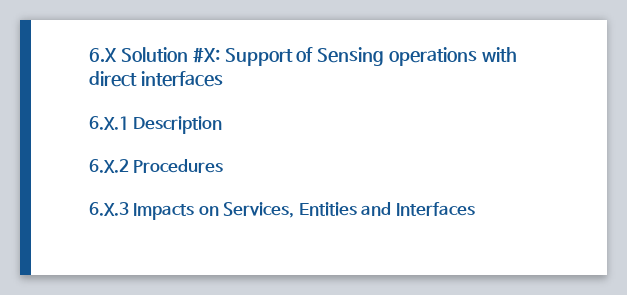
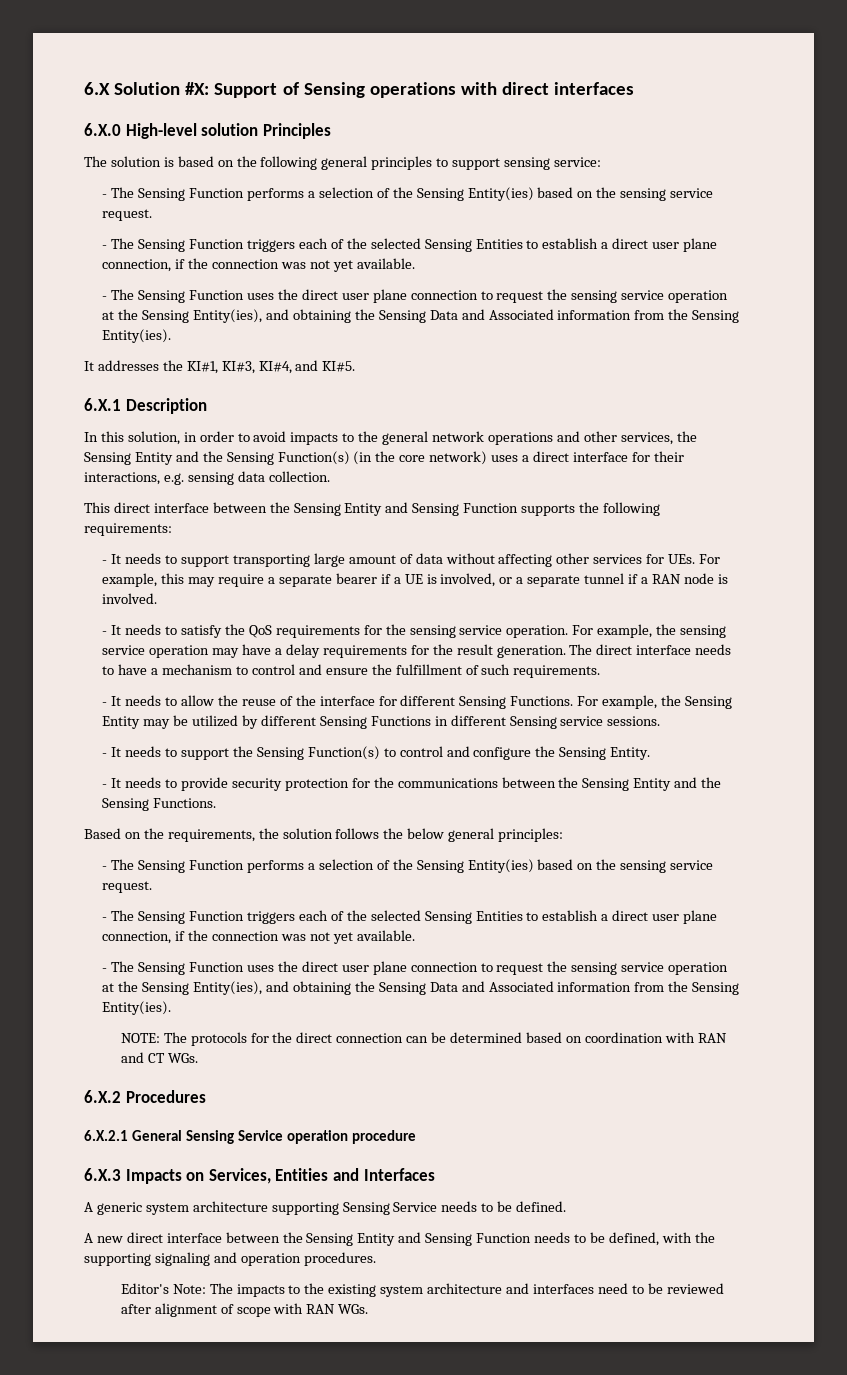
+ 6.X.0 High-level solution Principles
+ The solution is based on the following general principles to support sensing service:
+ - The Sensing Function performs a selection of the Sensing Entity(ies) based on the sensing service request.
+ - The Sensing Function triggers each of the selected Sensing Entities to establish a direct user plane connection, if the connection was not yet available.
+ - The Sensing Function uses the direct user plane connection to request the sensing service operation at the Sensing Entity(ies), and obtaining the Sensing Data and Associated information from the Sensing Entity(ies).
+ It addresses the KI#1, KI#3, KI#4, and KI#5.
  6.X.1 Description
+ In this solution, in order to avoid impacts to the general network operations and other services, the Sensing Entity and the Sensing Function(s) (in the core network) uses a direct interface for their interactions, e.g. sensing data collection.
+ This direct interface between the Sensing Entity and Sensing Function supports the following requirements:
+ - It needs to support transporting large amount of data without affecting other services for UEs. For example, this may require a separate bearer if a UE is involved, or a separate tunnel if a RAN node is involved.
+ - It needs to satisfy the QoS requirements for the sensing service operation. For example, the sensing service operation may have a delay requirements for the result generation. The direct interface needs to have a mechanism to control and ensure the fulfillment of such requirements.
+ - It needs to allow the reuse of the interface for different Sensing Functions. For example, the Sensing Entity may be utilized by different Sensing Functions in different Sensing service sessions.
+ - It needs to support the Sensing Function(s) to control and configure the Sensing Entity.
+ - It needs to provide security protection for the communications between the Sensing Entity and the Sensing Functions.
+ Based on the requirements, the solution follows the below general principles:
+ - The Sensing Function performs a selection of the Sensing Entity(ies) based on the sensing service request.
+ - The Sensing Function triggers each of the selected Sensing Entities to establish a direct user plane connection, if the connection was not yet available.
+ - The Sensing Function uses the direct user plane connection to request the sensing service operation at the Sensing Entity(ies), and obtaining the Sensing Data and Associated information from the Sensing Entity(ies).
+ NOTE: The protocols for the direct connection can be determined based on coordination with RAN and CT WGs.
  6.X.2 Procedures
+ 6.X.2.1 General Sensing Service operation procedure
+ A generic system architecture supporting Sensing Service needs to be defined.
+ A new direct interface between the Sensing Entity and Sensing Function needs to be defined, with the supporting signaling and operation procedures.
+ Editor's Note: The impacts to the existing system architecture and interfaces need to be reviewed after alignment of scope with RAN WGs.

